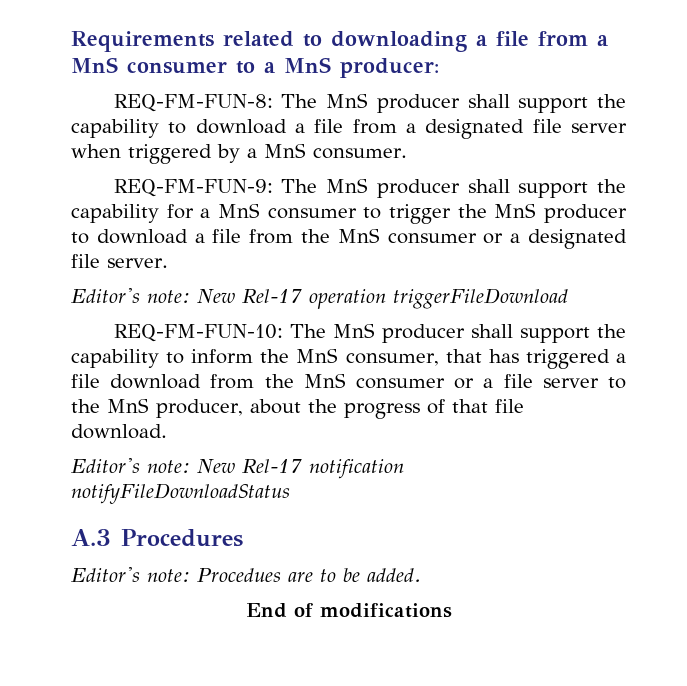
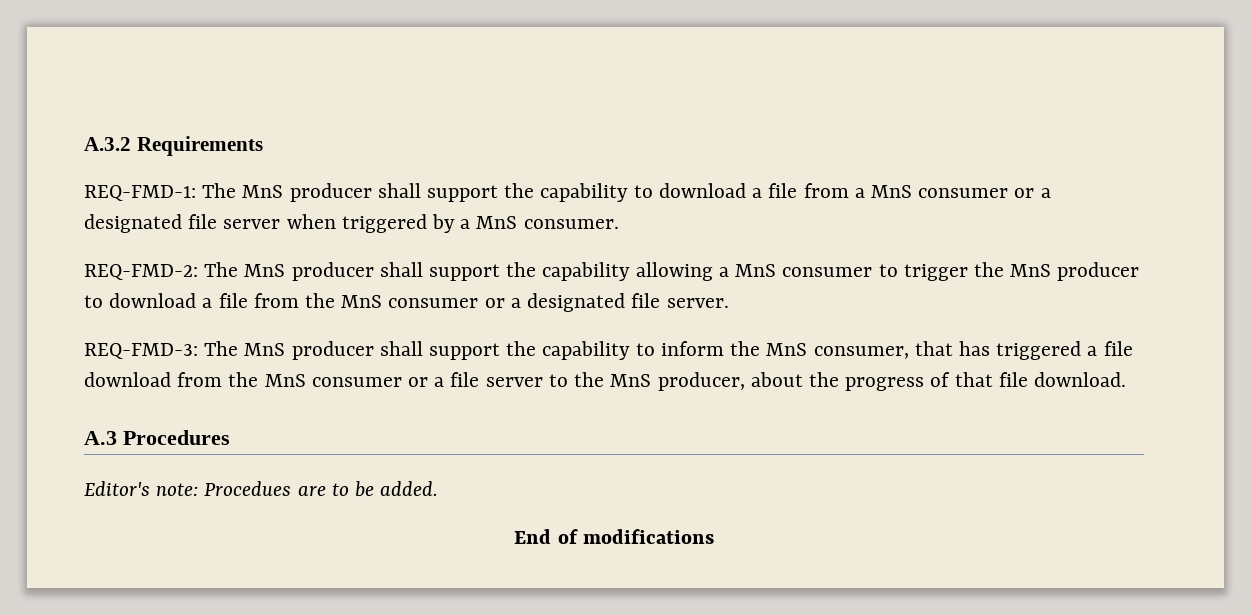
- Requirements related to downloading a file from a MnS consumer to a MnS producer:
- REQ-FM-FUN-8: The MnS producer shall support the capability to download a file from a designated file server when triggered by a MnS consumer.
+ A.3.2 Requirements
+ REQ-FMD-1: The MnS producer shall support the capability to download a file from a MnS consumer or a designated file server when triggered by a MnS consumer.
- REQ-FM-FUN-9: The MnS producer shall support the capability for a MnS consumer to trigger the MnS producer to download a file from the MnS consumer or a designated file server.
+ REQ-FMD-2: The MnS producer shall support the capability allowing a MnS consumer to trigger the MnS producer to download a file from the MnS consumer or a designated file server.
- Editor's note: New Rel-17 operation triggerFileDownload
- REQ-FM-FUN-10: The MnS producer shall support the capability to inform the MnS consumer, that has triggered a file download from the MnS consumer or a file server to the MnS producer, about the progress of that file download.
+ REQ-FMD-3: The MnS producer shall support the capability to inform the MnS consumer, that has triggered a file download from the MnS consumer or a file server to the MnS producer, about the progress of that file download.
- Editor's note: New Rel-17 notification notifyFileDownloadStatus

